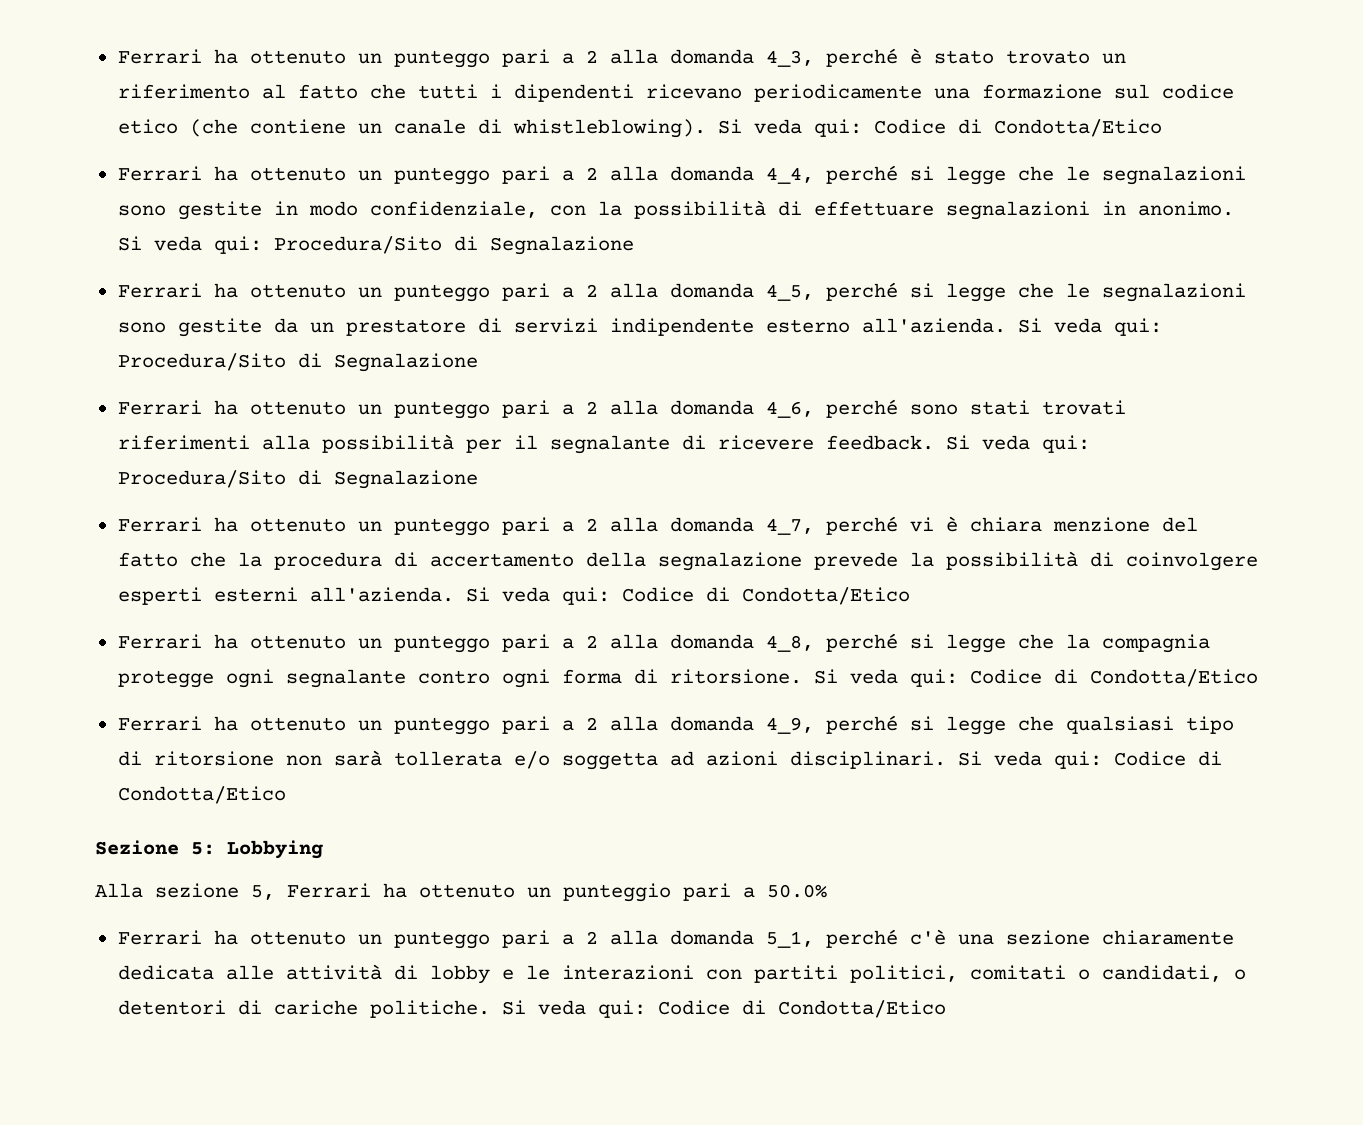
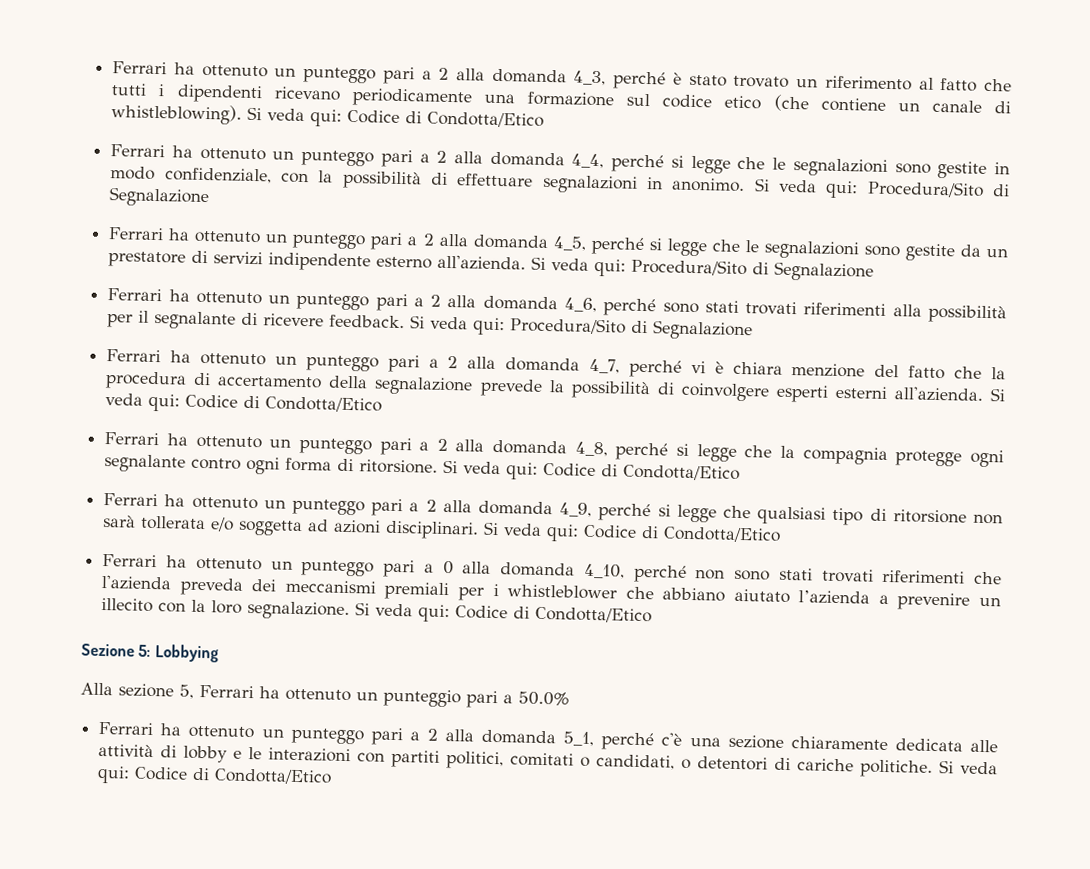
+ Ferrari ha ottenuto un punteggo pari a 0 alla domanda 4_10, perché non sono stati trovati riferimenti che l'azienda preveda dei meccanismi premiali per i whistleblower che abbiano aiutato l’azienda a prevenire un illecito con la loro segnalazione. Si veda qui: Codice di Condotta/Etico

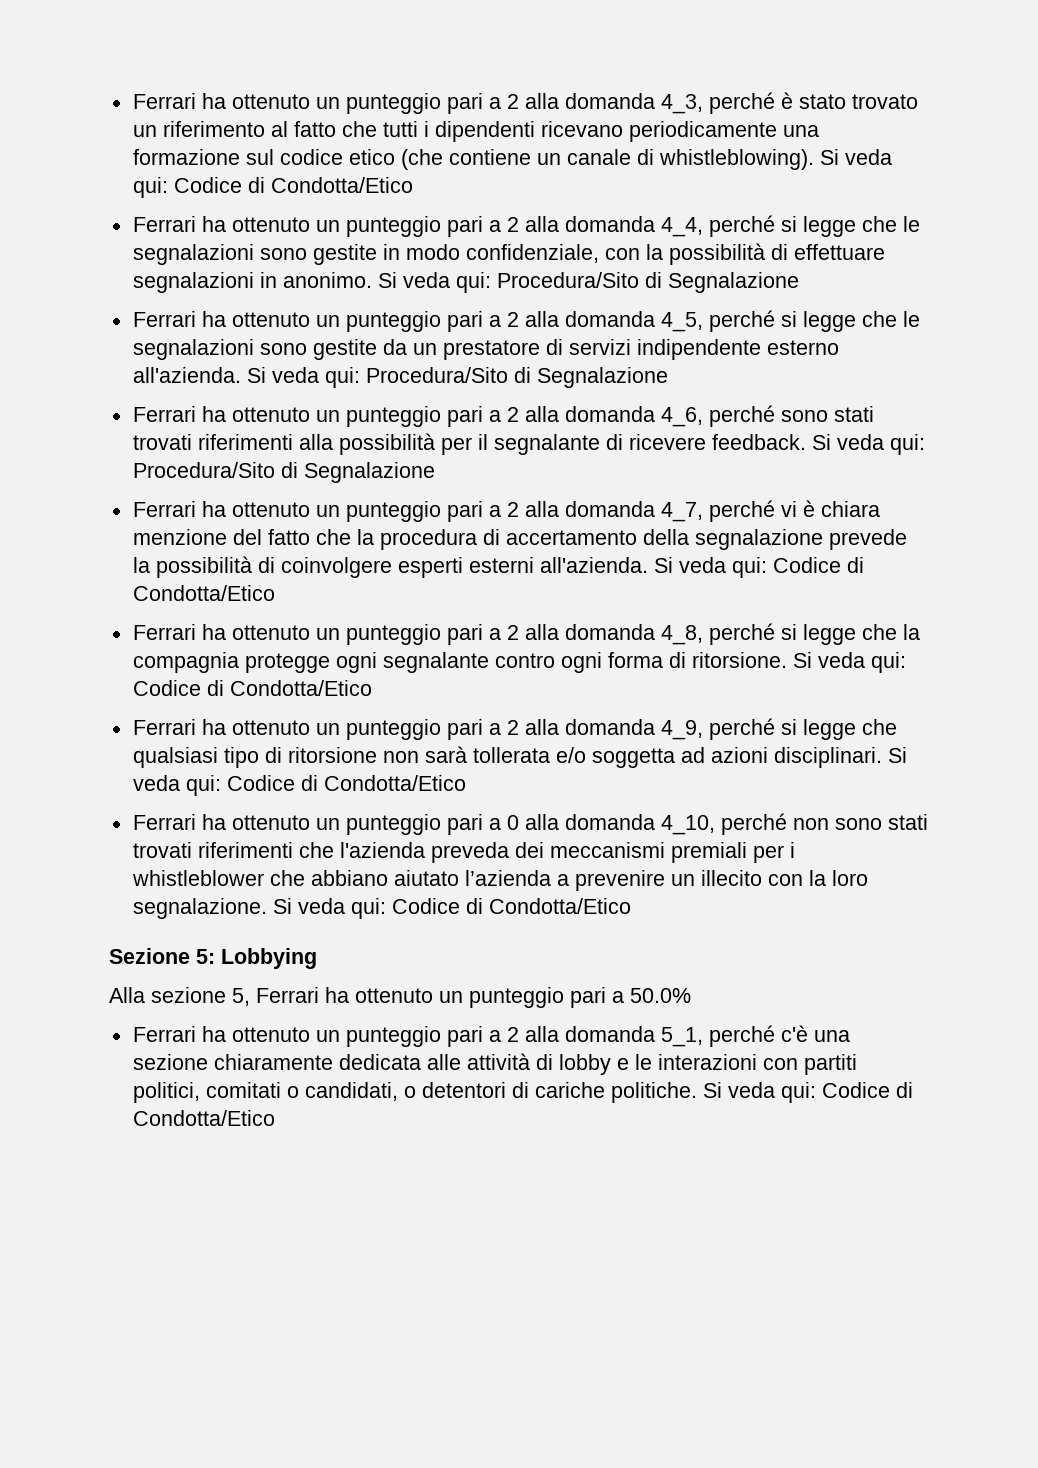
- Ferrari ha ottenuto un punteggo pari a 2 alla domanda 4_3, perché è stato trovato un riferimento al fatto che tutti i dipendenti ricevano periodicamente una formazione sul codice etico (che contiene un canale di whistleblowing).
+ Ferrari ha ottenuto un punteggio pari a 2 alla domanda 4_3, perché è stato trovato un riferimento al fatto che tutti i dipendenti ricevano periodicamente una formazione sul codice etico (che contiene un canale di whistleblowing).
- Ferrari ha ottenuto un punteggo pari a 2 alla domanda 4_4, perché si legge che le segnalazioni sono gestite in modo confidenziale, con la possibilità di effettuare segnalazioni in anonimo.
+ Ferrari ha ottenuto un punteggio pari a 2 alla domanda 4_4, perché si legge che le segnalazioni sono gestite in modo confidenziale, con la possibilità di effettuare segnalazioni in anonimo.
- Ferrari ha ottenuto un punteggo pari a 2 alla domanda 4_5, perché si legge che le segnalazioni sono gestite da un prestatore di servizi indipendente esterno all'azienda.
+ Ferrari ha ottenuto un punteggio pari a 2 alla domanda 4_5, perché si legge che le segnalazioni sono gestite da un prestatore di servizi indipendente esterno all'azienda.
- Ferrari ha ottenuto un punteggo pari a 2 alla domanda 4_6, perché sono stati trovati riferimenti alla possibilità per il segnalante di ricevere feedback.
+ Ferrari ha ottenuto un punteggio pari a 2 alla domanda 4_6, perché sono stati trovati riferimenti alla possibilità per il segnalante di ricevere feedback.
- Ferrari ha ottenuto un punteggo pari a 2 alla domanda 4_7, perché vi è chiara menzione del fatto che la procedura di accertamento della segnalazione prevede la possibilità di coinvolgere esperti esterni all'azienda.
+ Ferrari ha ottenuto un punteggio pari a 2 alla domanda 4_7, perché vi è chiara menzione del fatto che la procedura di accertamento della segnalazione prevede la possibilità di coinvolgere esperti esterni all'azienda.
- Ferrari ha ottenuto un punteggo pari a 2 alla domanda 4_8, perché si legge che la compagnia protegge ogni segnalante contro ogni forma di ritorsione.
+ Ferrari ha ottenuto un punteggio pari a 2 alla domanda 4_8, perché si legge che la compagnia protegge ogni segnalante contro ogni forma di ritorsione.
- Ferrari ha ottenuto un punteggo pari a 2 alla domanda 4_9, perché si legge che qualsiasi tipo di ritorsione non sarà tollerata e/o soggetta ad azioni disciplinari.
+ Ferrari ha ottenuto un punteggio pari a 2 alla domanda 4_9, perché si legge che qualsiasi tipo di ritorsione non sarà tollerata e/o soggetta ad azioni disciplinari.
- Ferrari ha ottenuto un punteggo pari a 0 alla domanda 4_10, perché non sono stati trovati riferimenti che l'azienda preveda dei meccanismi premiali per i whistleblower che abbiano aiutato l’azienda a prevenire un illecito con la loro segnalazione.
+ Ferrari ha ottenuto un punteggio pari a 0 alla domanda 4_10, perché non sono stati trovati riferimenti che l'azienda preveda dei meccanismi premiali per i whistleblower che abbiano aiutato l’azienda a prevenire un illecito con la loro segnalazione.
- Ferrari ha ottenuto un punteggo pari a 2 alla domanda 5_1, perché c'è una sezione chiaramente dedicata alle attività di lobby e le interazioni con partiti politici, comitati o candidati, o detentori di cariche politiche.
+ Ferrari ha ottenuto un punteggio pari a 2 alla domanda 5_1, perché c'è una sezione chiaramente dedicata alle attività di lobby e le interazioni con partiti politici, comitati o candidati, o detentori di cariche politiche.

